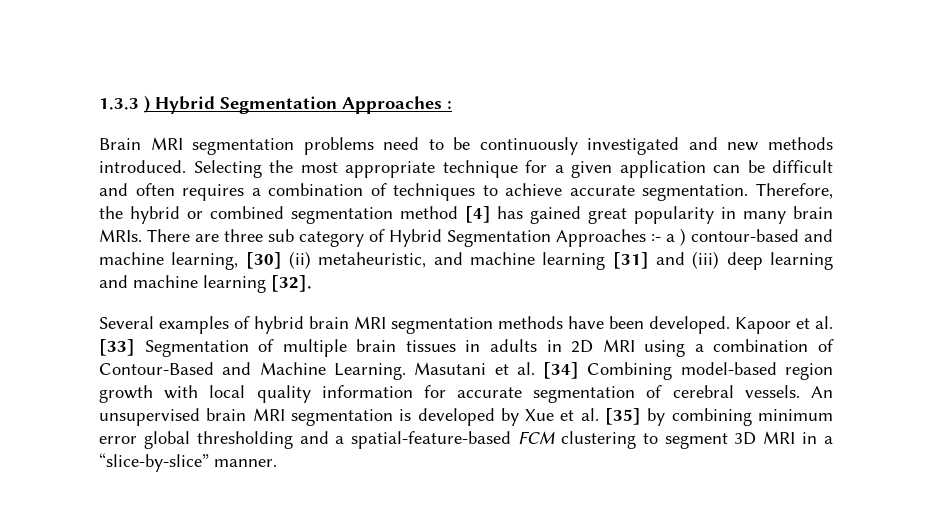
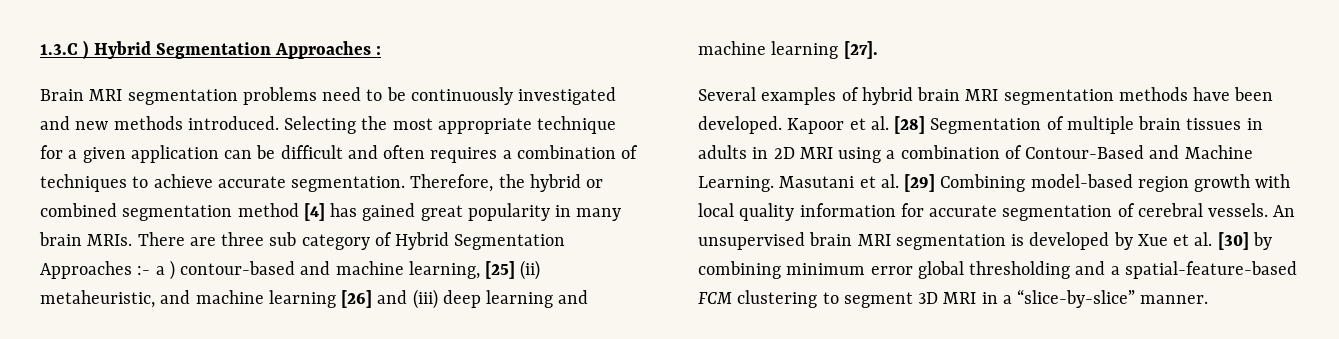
- 1.3.3 ) Hybrid Segmentation Approaches :
+ 1.3.C ) Hybrid Segmentation Approaches :
- There are three sub category of Hybrid Segmentation Approaches :- a ) contour-based and machine learning, [30] (ii) metaheuristic, and machine learning [31] and (iii) deep learning and machine learning [32].
+ There are three sub category of Hybrid Segmentation Approaches :- a ) contour-based and machine learning, [25] (ii) metaheuristic, and machine learning [26] and (iii) deep learning and machine learning [27].
- Kapoor et al. [33] Segmentation of multiple brain tissues in adults in 2D MRI using a combination of Contour-Based and Machine Learning.
+ Kapoor et al. [28] Segmentation of multiple brain tissues in adults in 2D MRI using a combination of Contour-Based and Machine Learning.
- Masutani et al. [34] Combining model-based region growth with local quality information for accurate segmentation of cerebral vessels.
+ Masutani et al. [29] Combining model-based region growth with local quality information for accurate segmentation of cerebral vessels.
- An unsupervised brain MRI segmentation is developed by Xue et al. [35] by combining minimum error global thresholding and a spatial-feature-based FCM clustering to segment 3D MRI in a “slice-by-slice” manner.
+ An unsupervised brain MRI segmentation is developed by Xue et al. [30] by combining minimum error global thresholding and a spatial-feature-based FCM clustering to segment 3D MRI in a “slice-by-slice” manner.

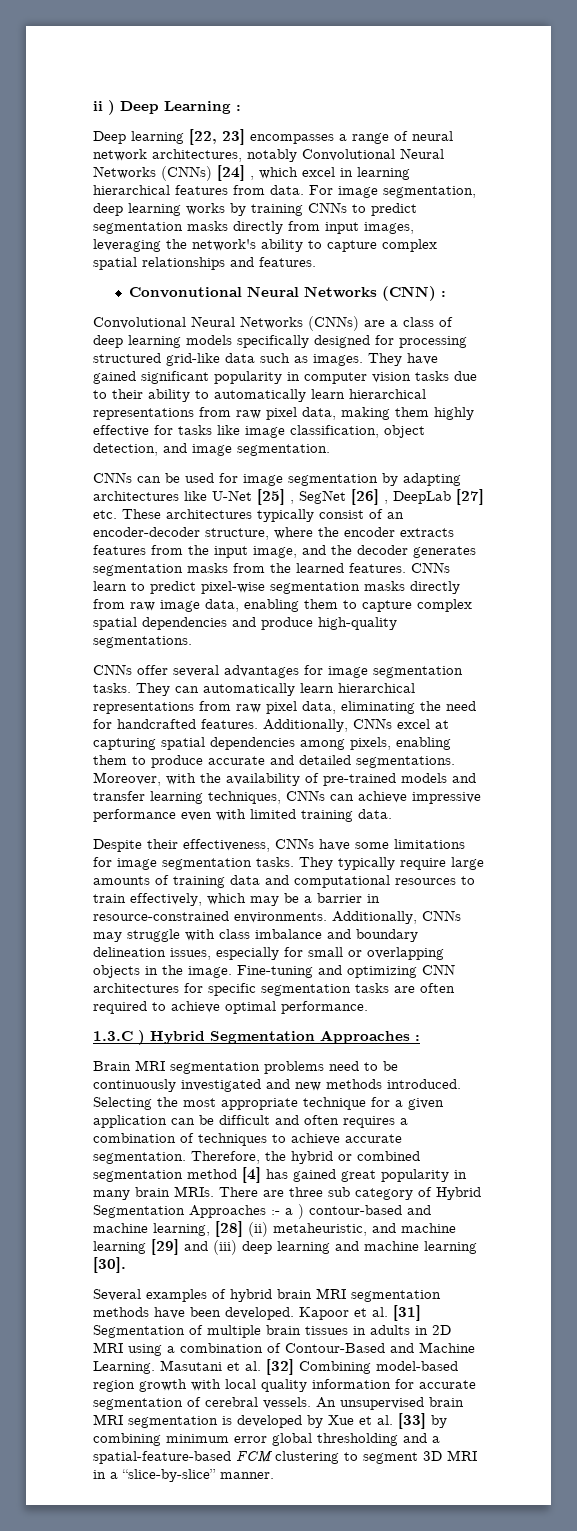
+ ii ) Deep Learning :
+ Deep learning [22, 23] encompasses a range of neural network architectures, notably Convolutional Neural Networks (CNNs) [24] , which excel in learning hierarchical features from data. For image segmentation, deep learning works by training CNNs to predict segmentation masks directly from input images, leveraging the network's ability to capture complex spatial relationships and features.
+ Convonutional Neural Networks (CNN) :
+ Convolutional Neural Networks (CNNs) are a class of deep learning models specifically designed for processing structured grid-like data such as images. They have gained significant popularity in computer vision tasks due to their ability to automatically learn hierarchical representations from raw pixel data, making them highly effective for tasks like image classification, object detection, and image segmentation.
+ CNNs can be used for image segmentation by adapting architectures like U-Net [25] , SegNet [26] , DeepLab [27] etc. These architectures typically consist of an encoder-decoder structure, where the encoder extracts features from the input image, and the decoder generates segmentation masks from the learned features. CNNs learn to predict pixel-wise segmentation masks directly from raw image data, enabling them to capture complex spatial dependencies and produce high-quality segmentations.
+ CNNs offer several advantages for image segmentation tasks. They can automatically learn hierarchical representations from raw pixel data, eliminating the need for handcrafted features. Additionally, CNNs excel at capturing spatial dependencies among pixels, enabling them to produce accurate and detailed segmentations. Moreover, with the availability of pre-trained models and transfer learning techniques, CNNs can achieve impressive performance even with limited training data.
+ Despite their effectiveness, CNNs have some limitations for image segmentation tasks. They typically require large amounts of training data and computational resources to train effectively, which may be a barrier in resource-constrained environments. Additionally, CNNs may struggle with class imbalance and boundary delineation issues, especially for small or overlapping objects in the image. Fine-tuning and optimizing CNN architectures for specific segmentation tasks are often required to achieve optimal performance.
- There are three sub category of Hybrid Segmentation Approaches :- a ) contour-based and machine learning, [25] (ii) metaheuristic, and machine learning [26] and (iii) deep learning and machine learning [27].
+ There are three sub category of Hybrid Segmentation Approaches :- a ) contour-based and machine learning, [28] (ii) metaheuristic, and machine learning [29] and (iii) deep learning and machine learning [30].
- Kapoor et al. [28] Segmentation of multiple brain tissues in adults in 2D MRI using a combination of Contour-Based and Machine Learning.
+ Kapoor et al. [31] Segmentation of multiple brain tissues in adults in 2D MRI using a combination of Contour-Based and Machine Learning.
- Masutani et al. [29] Combining model-based region growth with local quality information for accurate segmentation of cerebral vessels.
+ Masutani et al. [32] Combining model-based region growth with local quality information for accurate segmentation of cerebral vessels.
- An unsupervised brain MRI segmentation is developed by Xue et al. [30] by combining minimum error global thresholding and a spatial-feature-based FCM clustering to segment 3D MRI in a “slice-by-slice” manner.
+ An unsupervised brain MRI segmentation is developed by Xue et al. [33] by combining minimum error global thresholding and a spatial-feature-based FCM clustering to segment 3D MRI in a “slice-by-slice” manner.

